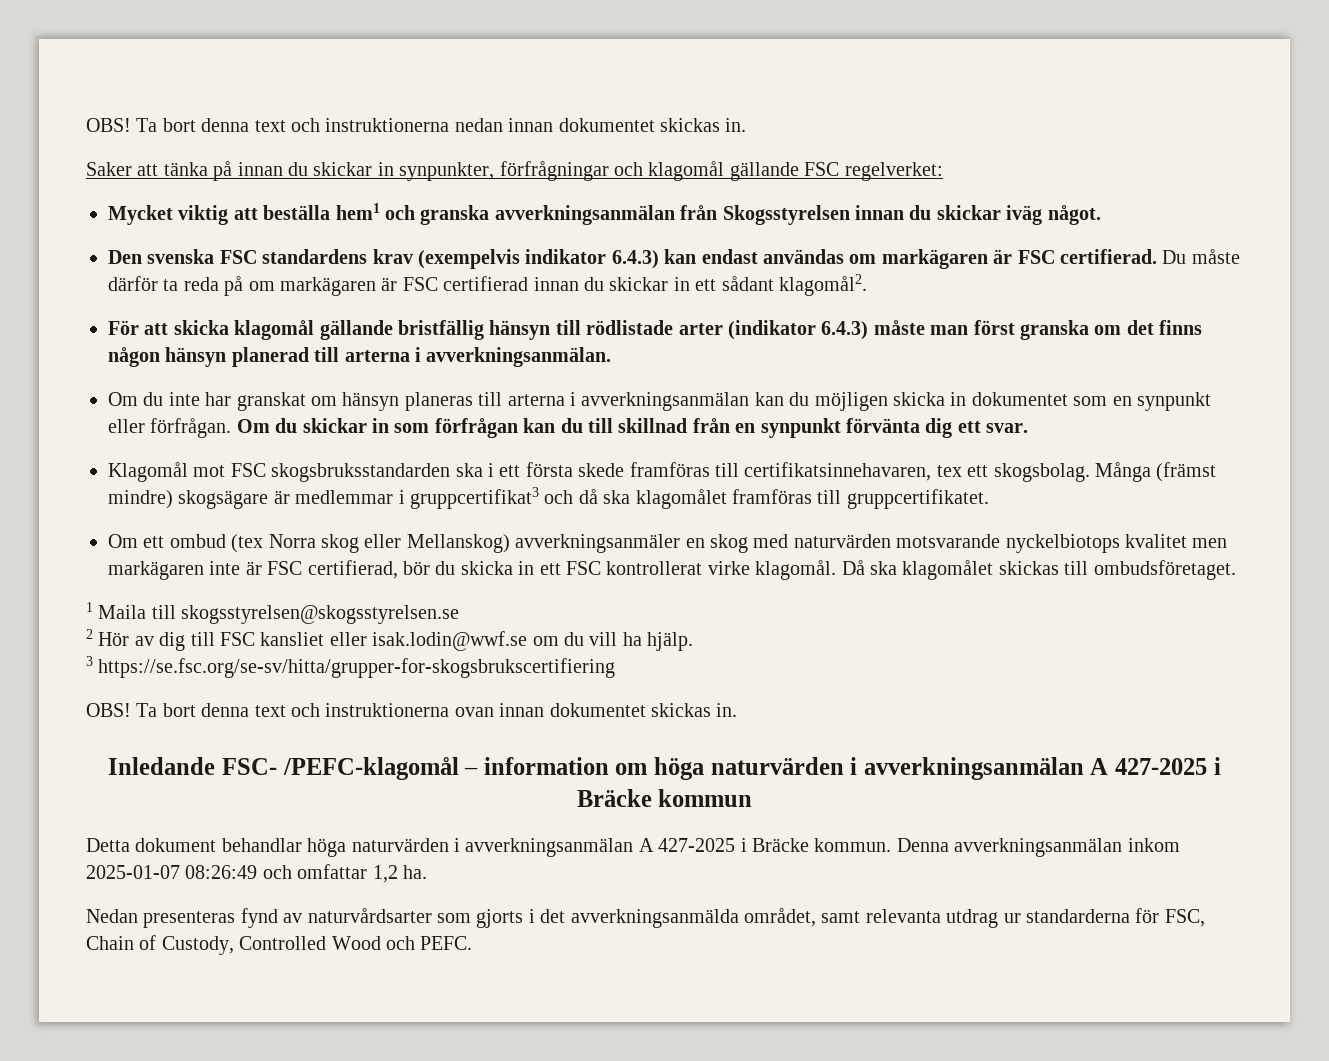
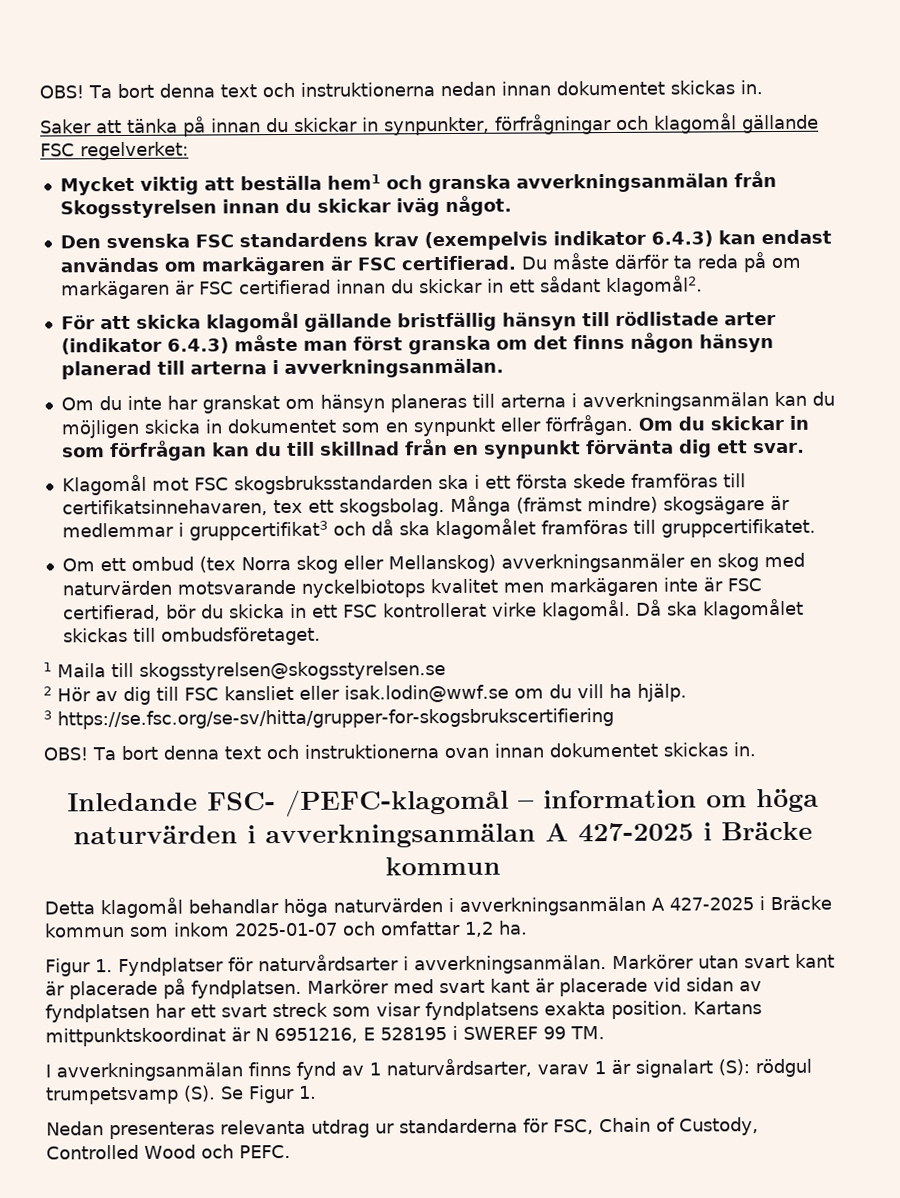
- Detta dokument behandlar höga naturvärden i avverkningsanmälan A 427-2025 i Bräcke kommun. Denna avverkningsanmälan inkom 2025-01-07 08:26:49 och omfattar 1,2 ha.
+ Detta klagomål behandlar höga naturvärden i avverkningsanmälan A 427-2025 i Bräcke kommun som inkom 2025-01-07 och omfattar 1,2 ha.
- Nedan presenteras fynd av naturvårdsarter som gjorts i det avverkningsanmälda området, samt relevanta utdrag ur standarderna för FSC, Chain of Custody, Controlled Wood och PEFC.
+ Figur 1. Fyndplatser för naturvårdsarter i avverkningsanmälan. Markörer utan svart kant är placerade på fyndplatsen. Markörer med svart kant är placerade vid sidan av fyndplatsen har ett svart streck som visar fyndplatsens exakta position. Kartans mittpunktskoordinat är N 6951216, E 528195 i SWEREF 99 TM.
+ I avverkningsanmälan finns fynd av 1 naturvårdsarter, varav 1 är signalart (S): rödgul trumpetsvamp (S). Se Figur 1.
+ Nedan presenteras relevanta utdrag ur standarderna för FSC, Chain of Custody, Controlled Wood och PEFC.

